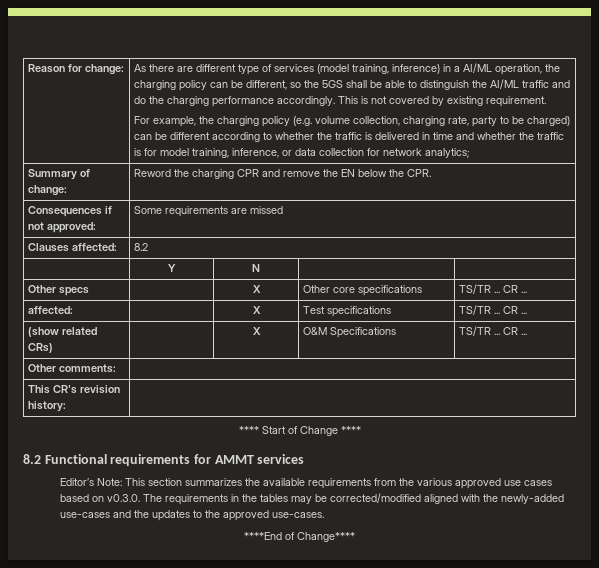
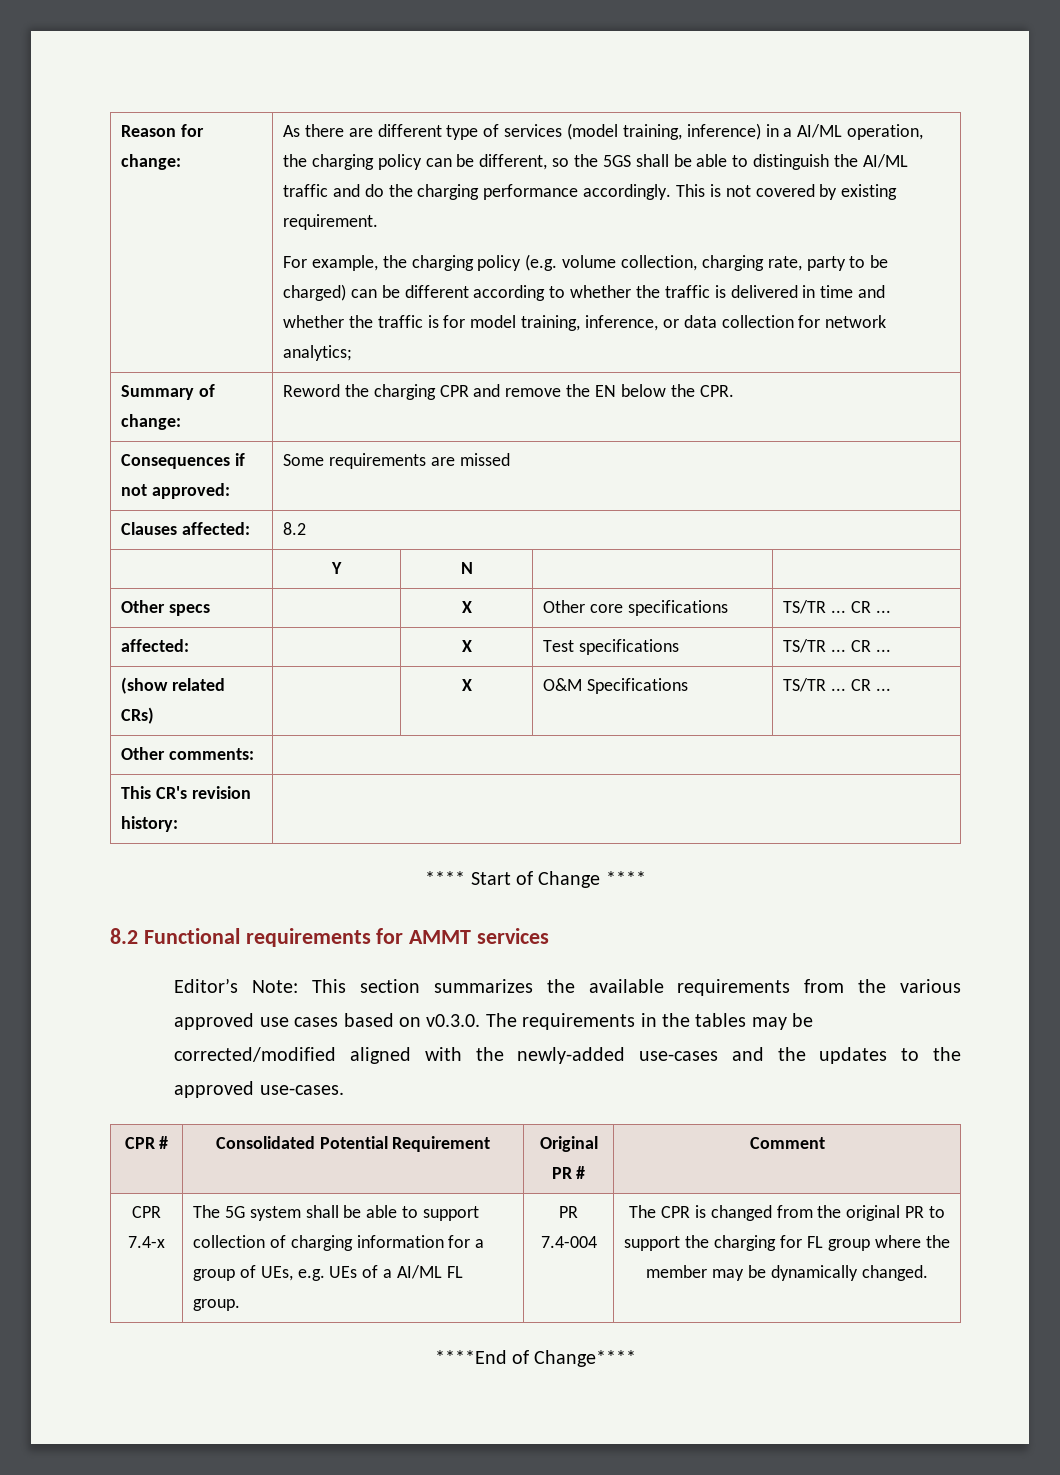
+ CPR # | Consolidated Potential Requirement | Original PR # | Comment
+ CPR 7.4-x | The 5G system shall be able to support collection of charging information for a group of UEs, e.g. UEs of a AI/ML FL group. | PR 7.4-004 | The CPR is changed from the original PR to support the charging for FL group where the member may be dynamically changed.

